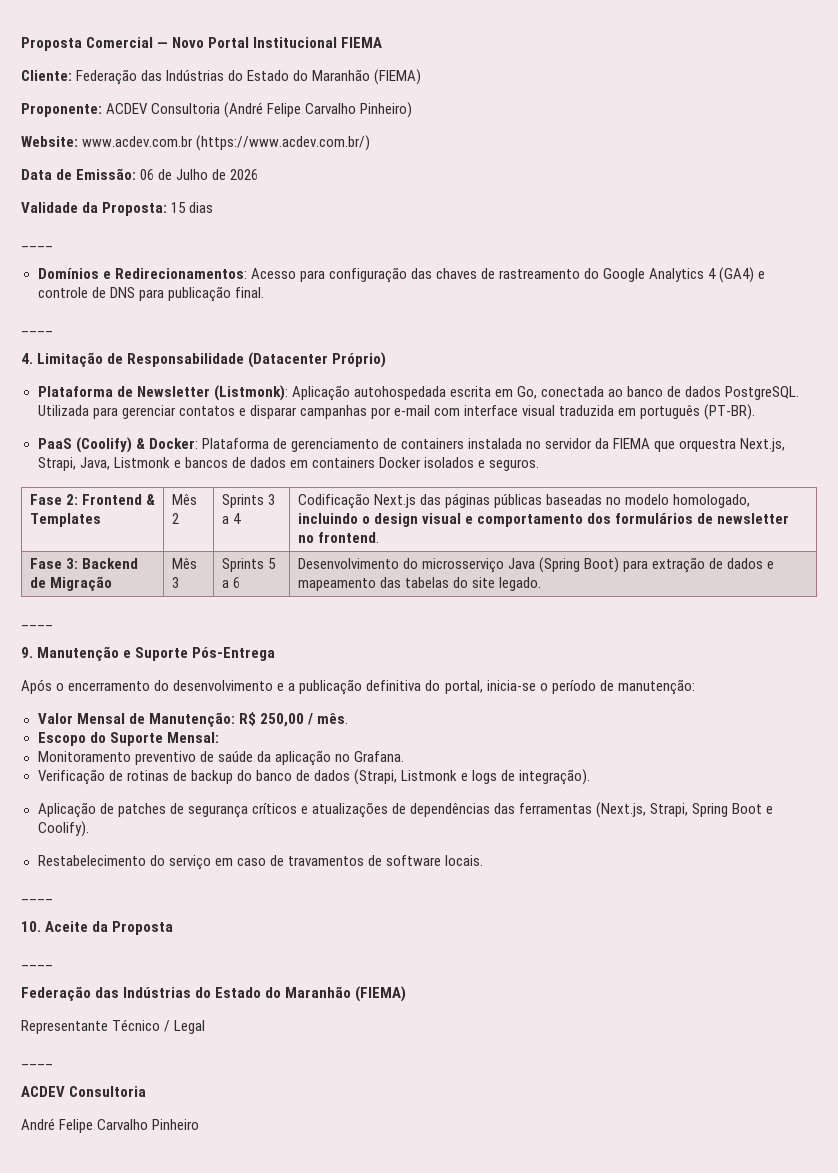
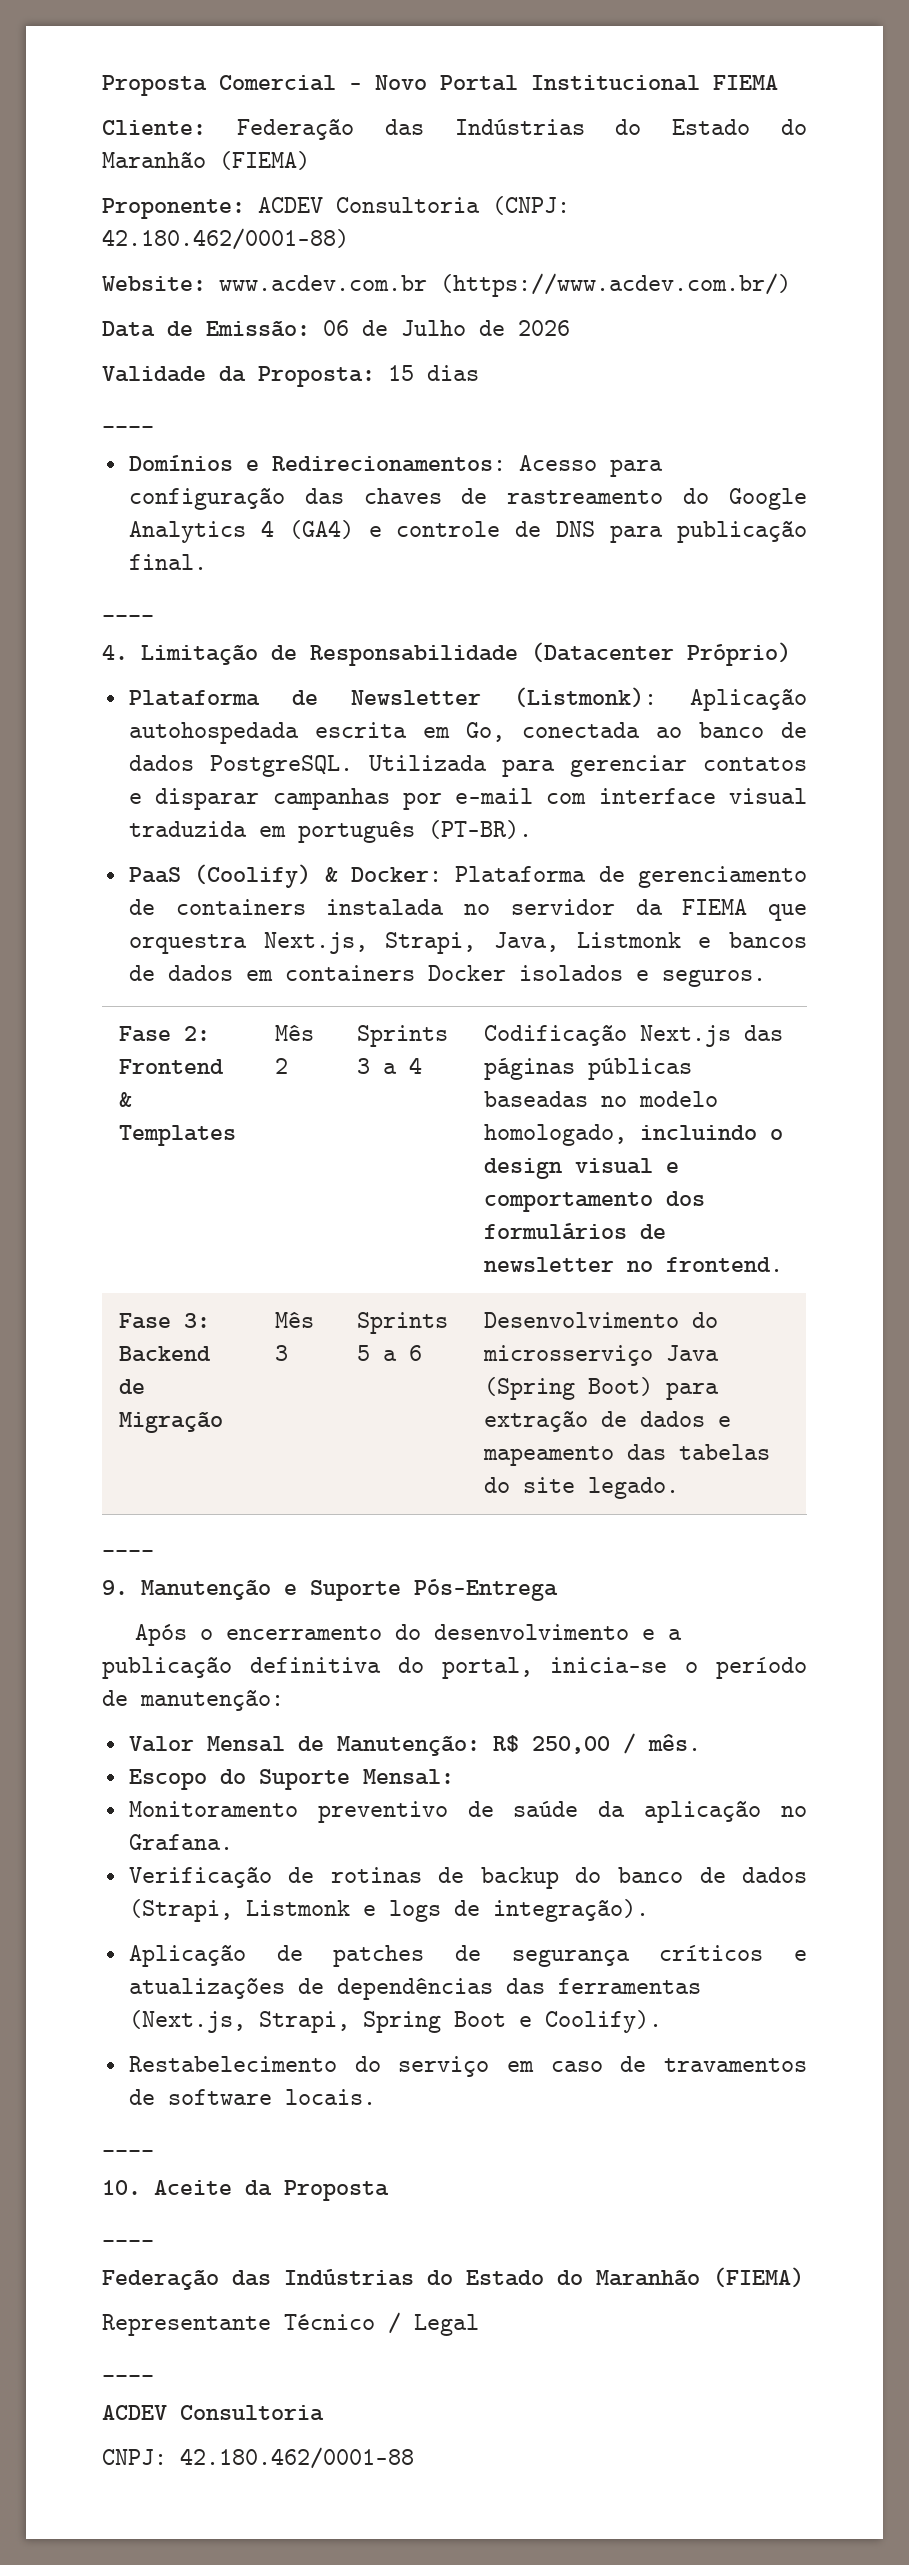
- Proponente: ACDEV Consultoria (André Felipe Carvalho Pinheiro)
+ Proponente: ACDEV Consultoria (CNPJ: 42.180.462/0001-88)
- André Felipe Carvalho Pinheiro
+ CNPJ: 42.180.462/0001-88

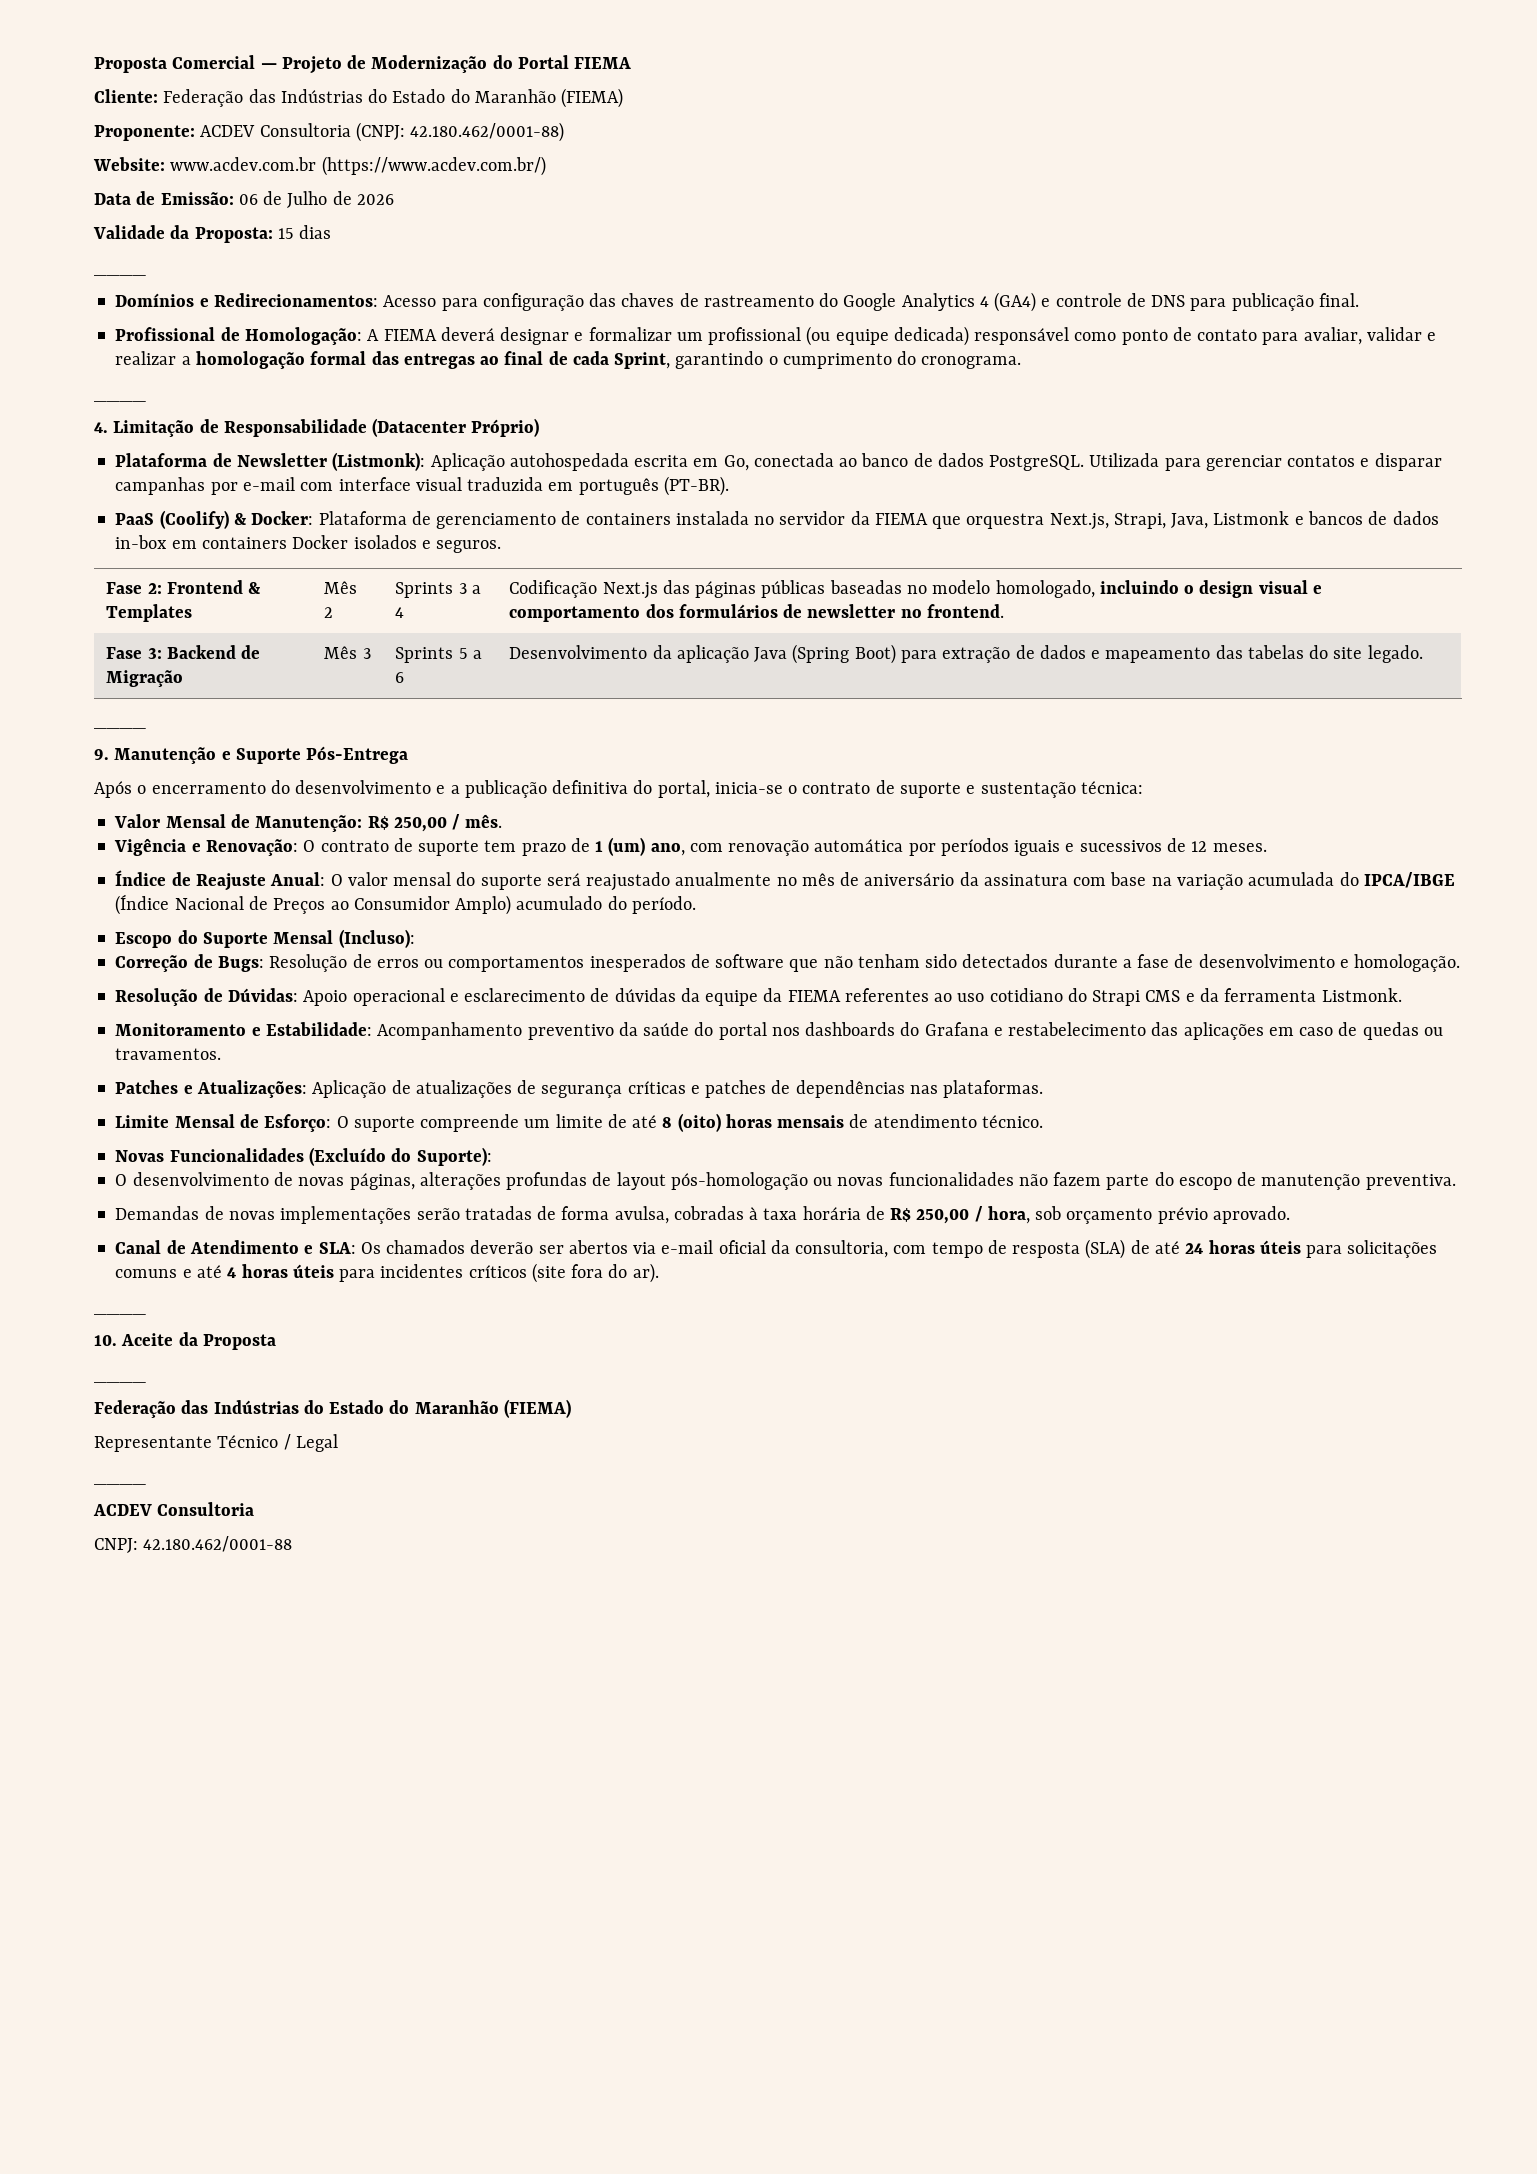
- Proposta Comercial — Novo Portal Institucional FIEMA
+ Proposta Comercial — Projeto de Modernização do Portal FIEMA
+ Profissional de Homologação: A FIEMA deverá designar e formalizar um profissional (ou equipe dedicada) responsável como ponto de contato para avaliar, validar e realizar a homologação formal das entregas ao final de cada Sprint, garantindo o cumprimento do cronograma.
- PaaS (Coolify) & Docker: Plataforma de gerenciamento de containers instalada no servidor da FIEMA que orquestra Next.js, Strapi, Java, Listmonk e bancos de dados em containers Docker isolados e seguros.
+ PaaS (Coolify) & Docker: Plataforma de gerenciamento de containers instalada no servidor da FIEMA que orquestra Next.js, Strapi, Java, Listmonk e bancos de dados in-box em containers Docker isolados e seguros.
- Fase 3: Backend de Migração | Mês 3 | Sprints 5 a 6 | Desenvolvimento do microsserviço Java (Spring Boot) para extração de dados e mapeamento das tabelas do site legado.
+ Fase 3: Backend de Migração | Mês 3 | Sprints 5 a 6 | Desenvolvimento da aplicação Java (Spring Boot) para extração de dados e mapeamento das tabelas do site legado.
- Após o encerramento do desenvolvimento e a publicação definitiva do portal, inicia-se o período de manutenção:
+ Após o encerramento do desenvolvimento e a publicação definitiva do portal, inicia-se o contrato de suporte e sustentação técnica:
- Escopo do Suporte Mensal:
- Monitoramento preventivo de saúde da aplicação no Grafana.
- Verificação de rotinas de backup do banco de dados (Strapi, Listmonk e logs de integração).
- Aplicação de patches de segurança críticos e atualizações de dependências das ferramentas (Next.js, Strapi, Spring Boot e Coolify).
- Restabelecimento do serviço em caso de travamentos de software locais.
+ Vigência e Renovação: O contrato de suporte tem prazo de 1 (um) ano, com renovação automática por períodos iguais e sucessivos de 12 meses.
+ Índice de Reajuste Anual: O valor mensal do suporte será reajustado anualmente no mês de aniversário da assinatura com base na variação acumulada do IPCA/IBGE (Índice Nacional de Preços ao Consumidor Amplo) acumulado do período.
+ Escopo do Suporte Mensal (Incluso):
+ Correção de Bugs: Resolução de erros ou comportamentos inesperados de software que não tenham sido detectados durante a fase de desenvolvimento e homologação.
+ Resolução de Dúvidas: Apoio operacional e esclarecimento de dúvidas da equipe da FIEMA referentes ao uso cotidiano do Strapi CMS e da ferramenta Listmonk.
+ Monitoramento e Estabilidade: Acompanhamento preventivo da saúde do portal nos dashboards do Grafana e restabelecimento das aplicações em caso de quedas ou travamentos.
+ Patches e Atualizações: Aplicação de atualizações de segurança críticas e patches de dependências nas plataformas.
+ Limite Mensal de Esforço: O suporte compreende um limite de até 8 (oito) horas mensais de atendimento técnico.
+ Novas Funcionalidades (Excluído do Suporte):
+ O desenvolvimento de novas páginas, alterações profundas de layout pós-homologação ou novas funcionalidades não fazem parte do escopo de manutenção preventiva.
+ Demandas de novas implementações serão tratadas de forma avulsa, cobradas à taxa horária de R$ 250,00 / hora, sob orçamento prévio aprovado.
+ Canal de Atendimento e SLA: Os chamados deverão ser abertos via e-mail oficial da consultoria, com tempo de resposta (SLA) de até 24 horas úteis para solicitações comuns e até 4 horas úteis para incidentes críticos (site fora do ar).

